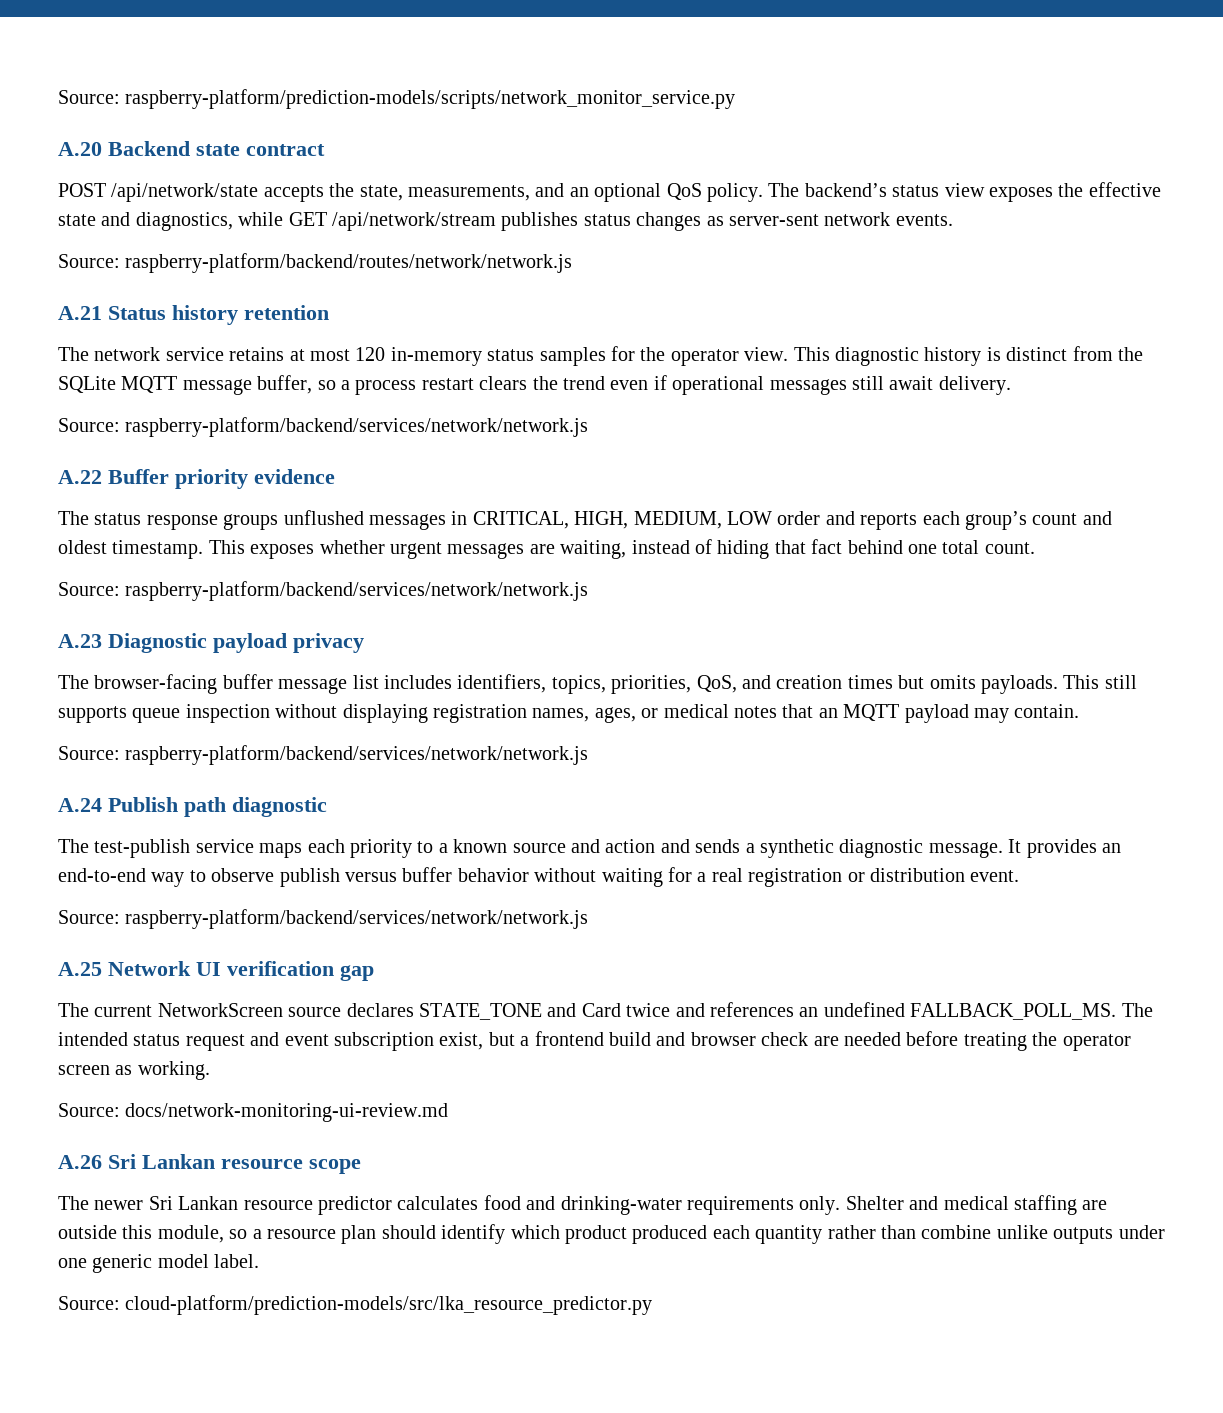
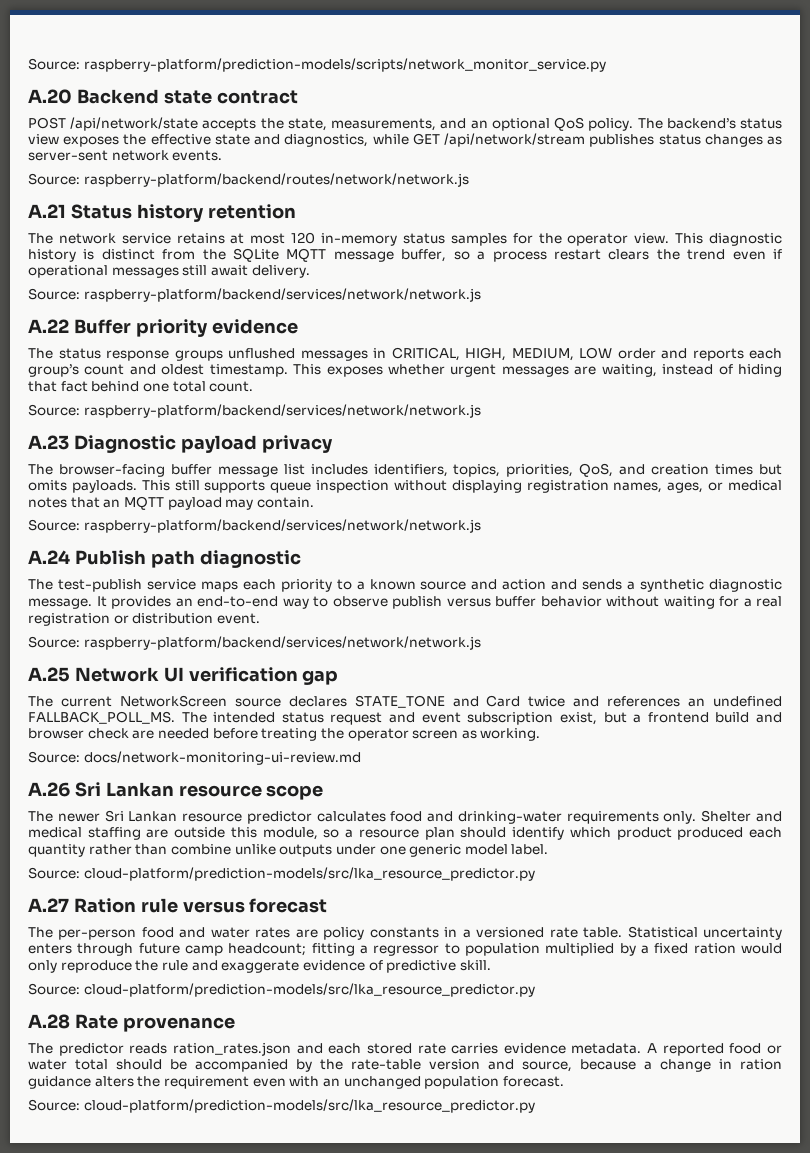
+ A.27 Ration rule versus forecast
+ The per-person food and water rates are policy constants in a versioned rate table. Statistical uncertainty enters through future camp headcount; fitting a regressor to population multiplied by a fixed ration would only reproduce the rule and exaggerate evidence of predictive skill.
+ Source: cloud-platform/prediction-models/src/lka_resource_predictor.py
+ A.28 Rate provenance
+ The predictor reads ration_rates.json and each stored rate carries evidence metadata. A reported food or water total should be accompanied by the rate-table version and source, because a change in ration guidance alters the requirement even with an unchanged population forecast.
+ Source: cloud-platform/prediction-models/src/lka_resource_predictor.py

